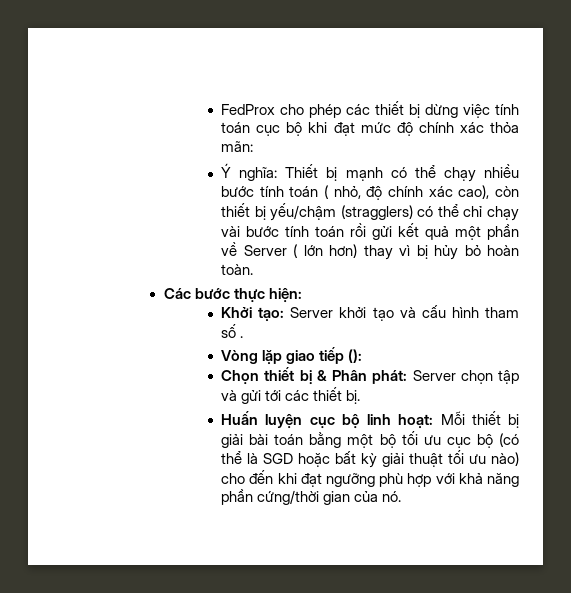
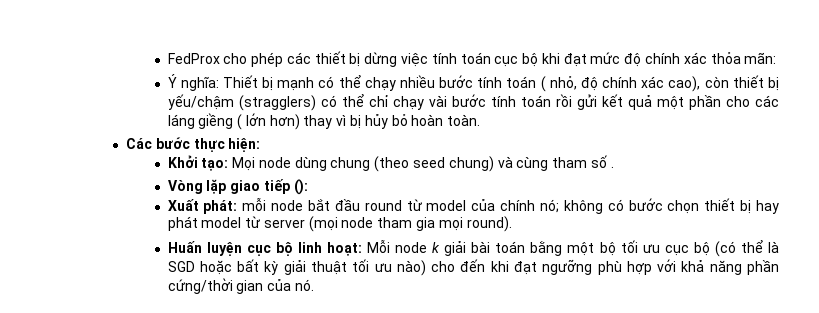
- Ý nghĩa: Thiết bị mạnh có thể chạy nhiều bước tính toán ( nhỏ, độ chính xác cao), còn thiết bị yếu/chậm (stragglers) có thể chỉ chạy vài bước tính toán rồi gửi kết quả một phần về Server ( lớn hơn) thay vì bị hủy bỏ hoàn toàn.
+ Ý nghĩa: Thiết bị mạnh có thể chạy nhiều bước tính toán ( nhỏ, độ chính xác cao), còn thiết bị yếu/chậm (stragglers) có thể chỉ chạy vài bước tính toán rồi gửi kết quả một phần cho các láng giềng ( lớn hơn) thay vì bị hủy bỏ hoàn toàn.
- Khởi tạo: Server khởi tạo và cấu hình tham số .
+ Khởi tạo: Mọi node dùng chung (theo seed chung) và cùng tham số .
- Chọn thiết bị & Phân phát: Server chọn tập và gửi tới các thiết bị.
+ Xuất phát: mỗi node bắt đầu round từ model của chính nó; không có bước chọn thiết bị hay phát model từ server (mọi node tham gia mọi round).
- Huấn luyện cục bộ linh hoạt: Mỗi thiết bị giải bài toán bằng một bộ tối ưu cục bộ (có thể là SGD hoặc bất kỳ giải thuật tối ưu nào) cho đến khi đạt ngưỡng phù hợp với khả năng phần cứng/thời gian của nó.
+ Huấn luyện cục bộ linh hoạt: Mỗi node k giải bài toán bằng một bộ tối ưu cục bộ (có thể là SGD hoặc bất kỳ giải thuật tối ưu nào) cho đến khi đạt ngưỡng phù hợp với khả năng phần cứng/thời gian của nó.

